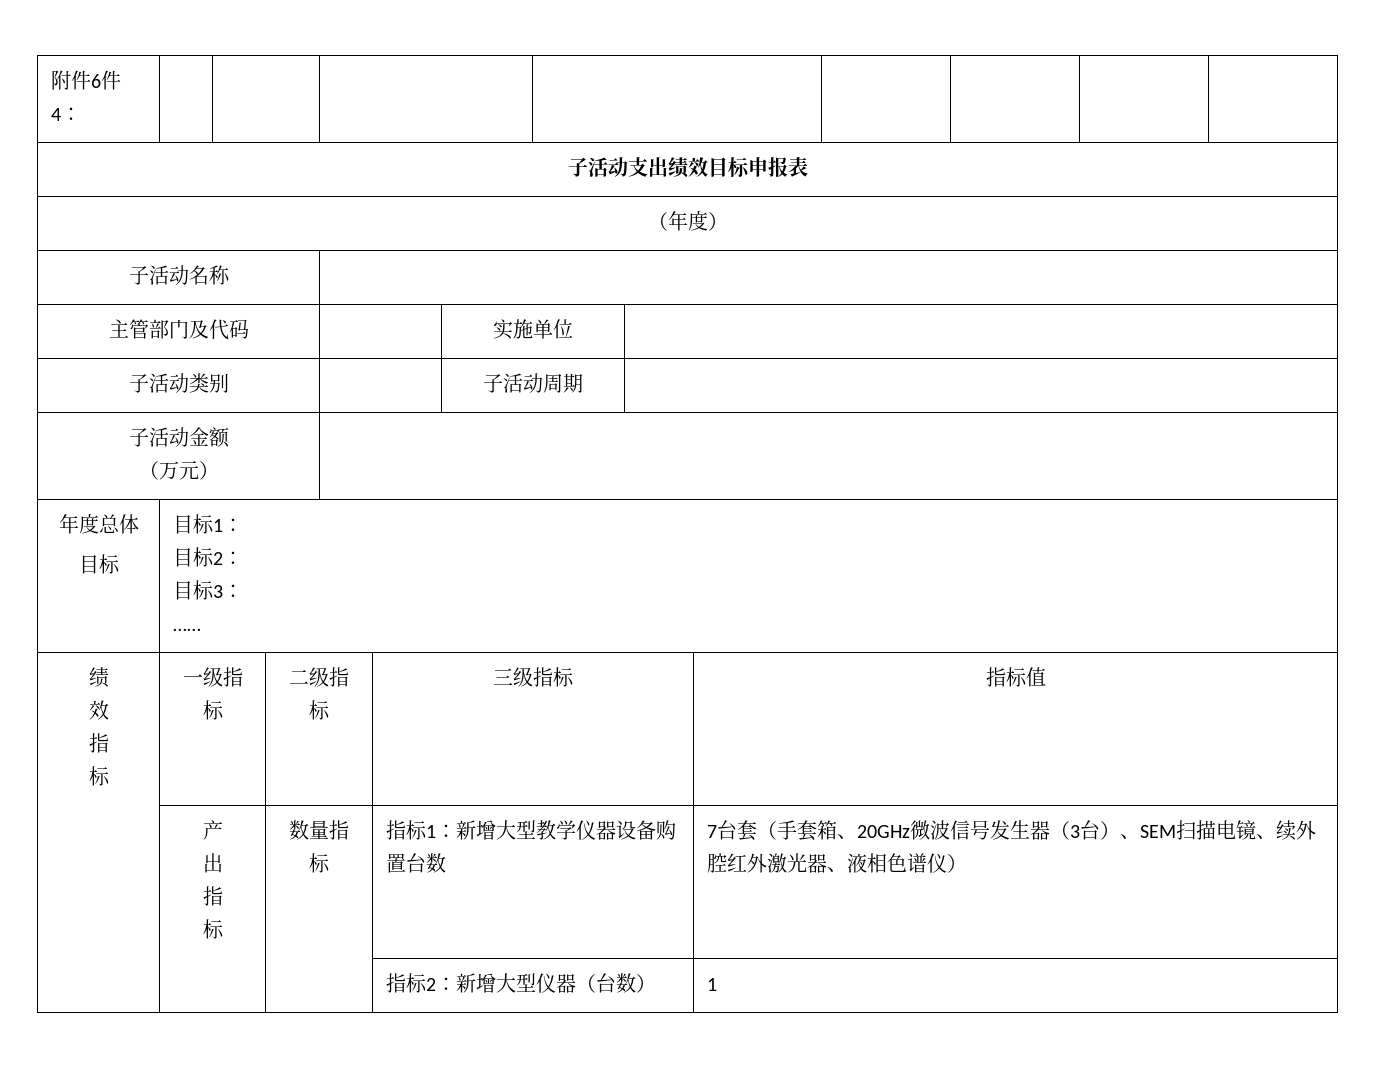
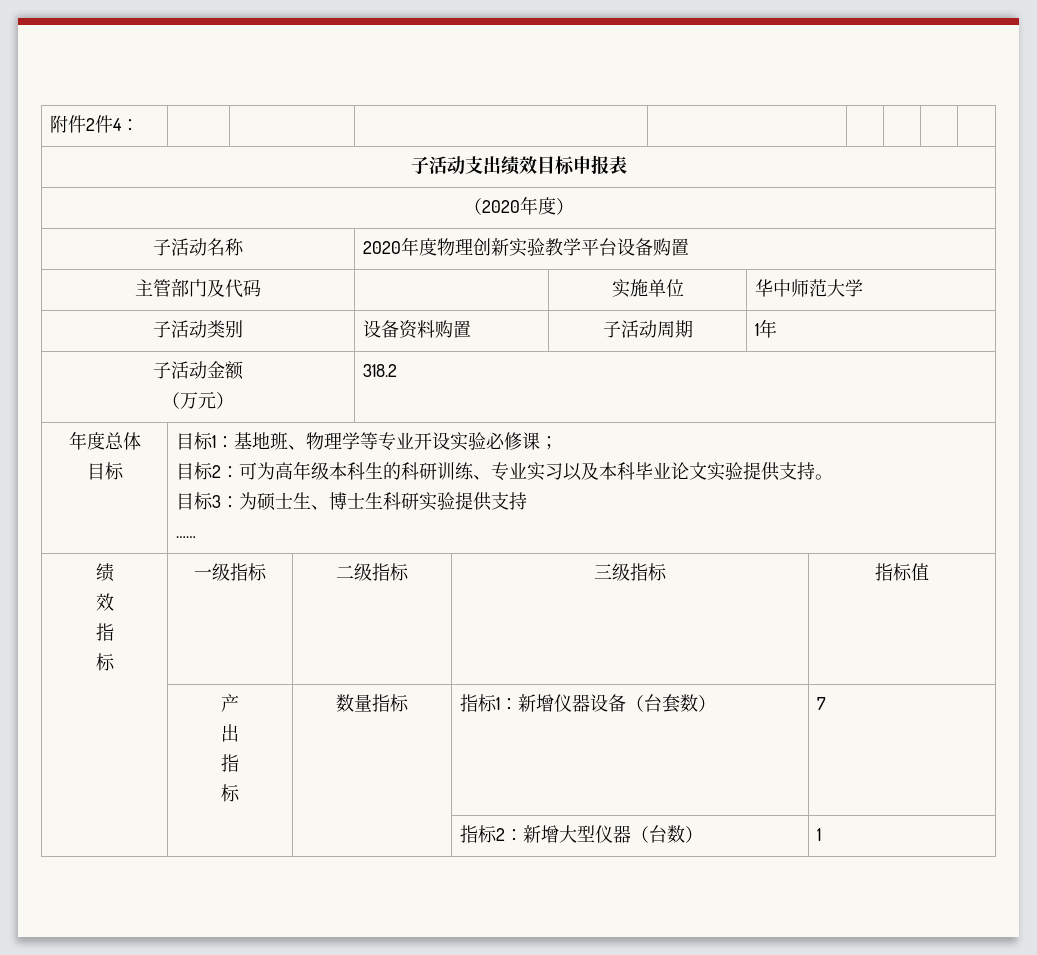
- 附件6件4： | | | | | | | |
+ 附件2件4： | | | | | | | |
- （年度）
+ （2020年度）
- 子活动名称 |
+ 子活动名称 | 2020年度物理创新实验教学平台设备购置
- 主管部门及代码 | | 实施单位 |
+ 主管部门及代码 | | 实施单位 | 华中师范大学
- 子活动类别 | | 子活动周期 |
+ 子活动类别 | 设备资料购置 | 子活动周期 | 1年
  子活动金额
- （万元） |
+ （万元） | 318.2
- 目标1：
- 目标2：
- 目标3：
+ 目标1：基地班、物理学等专业开设实验必修课；
+ 目标2：可为高年级本科生的科研训练、专业实习以及本科毕业论文实验提供支持。
+ 目标3：为硕士生、博士生科研实验提供支持
  | 产
  出
  指
- 标 | 数量指标 | 指标1：新增大型教学仪器设备购置台数 | 7台套（手套箱、20GHz微波信号发生器（3台）、SEM扫描电镜、续外腔红外激光器、液相色谱仪）
+ 标 | 数量指标 | 指标1：新增仪器设备（台套数） | 7

